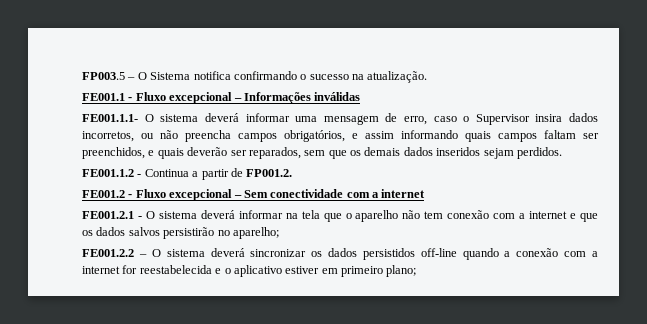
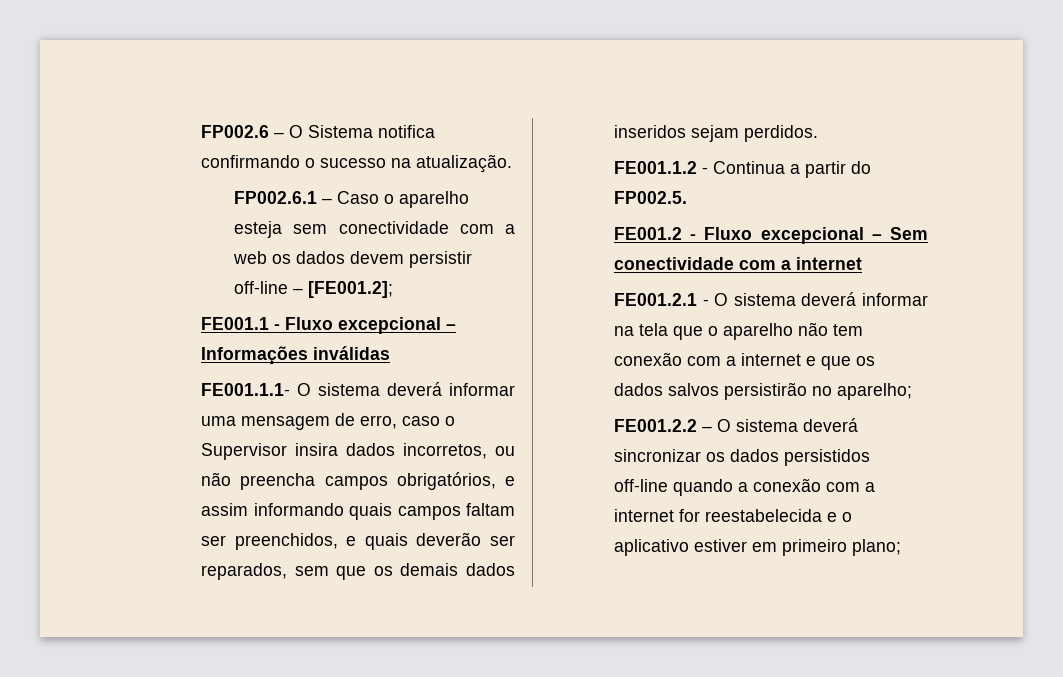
- FP003.5 – O Sistema notifica confirmando o sucesso na atualização.
+ FP002.6 – O Sistema notifica confirmando o sucesso na atualização.
+ FP002.6.1 – Caso o aparelho esteja sem conectividade com a web os dados devem persistir off-line – [FE001.2];
- FE001.1.2 - Continua a partir de FP001.2.
+ FE001.1.2 - Continua a partir do FP002.5.

